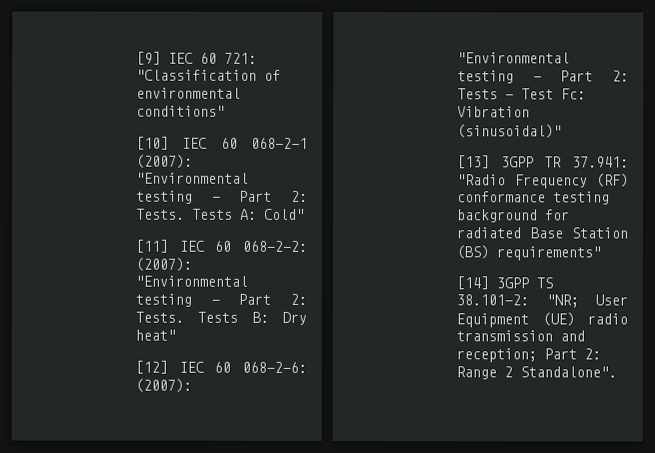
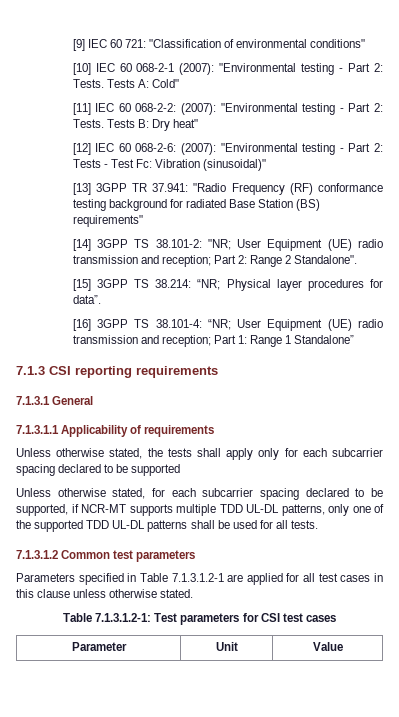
+ [15] 3GPP TS 38.214: “NR; Physical layer procedures for data”.
+ [16] 3GPP TS 38.101-4: “NR; User Equipment (UE) radio transmission and reception; Part 1: Range 1 Standalone”
+ 7.1.3 CSI reporting requirements
+ 7.1.3.1 General
+ 7.1.3.1.1 Applicability of requirements
+ Unless otherwise stated, the tests shall apply only for each subcarrier spacing declared to be supported
+ Unless otherwise stated, for each subcarrier spacing declared to be supported, if NCR-MT supports multiple TDD UL-DL patterns, only one of the supported TDD UL-DL patterns shall be used for all tests.
+ 7.1.3.1.2 Common test parameters
+ Parameters specified in Table 7.1.3.1.2-1 are applied for all test cases in this clause unless otherwise stated.
+ Table 7.1.3.1.2-1: Test parameters for CSI test cases
+ Parameter | Unit | Value

